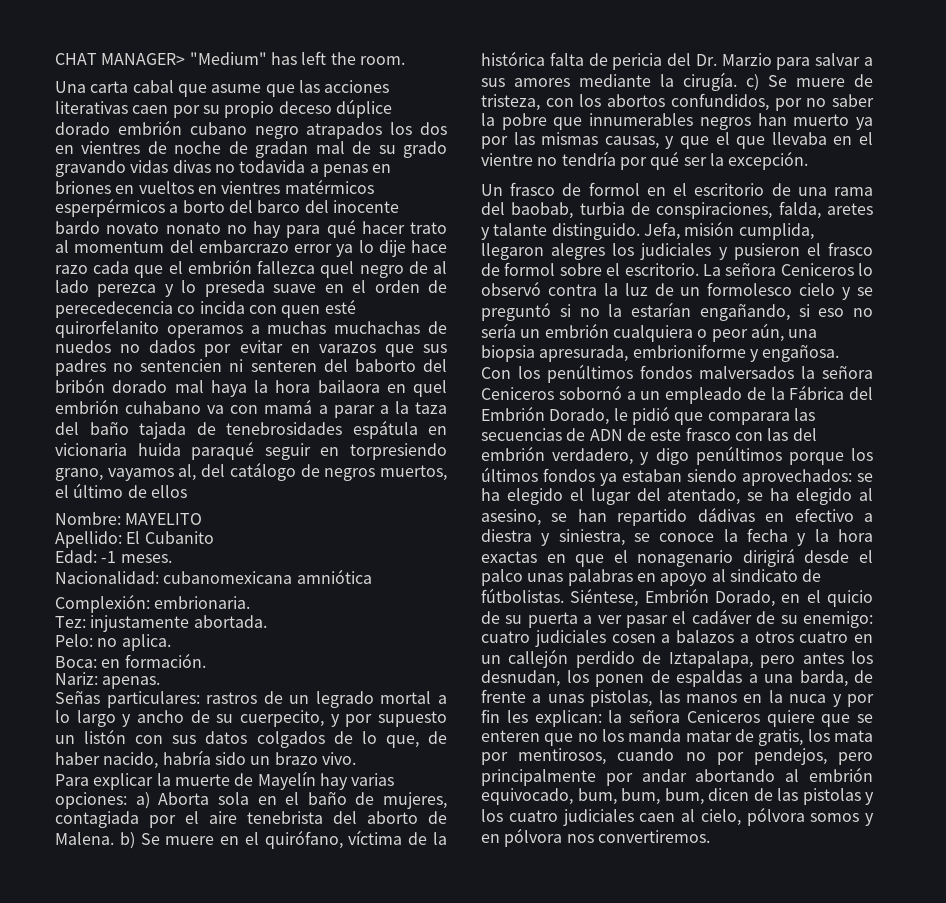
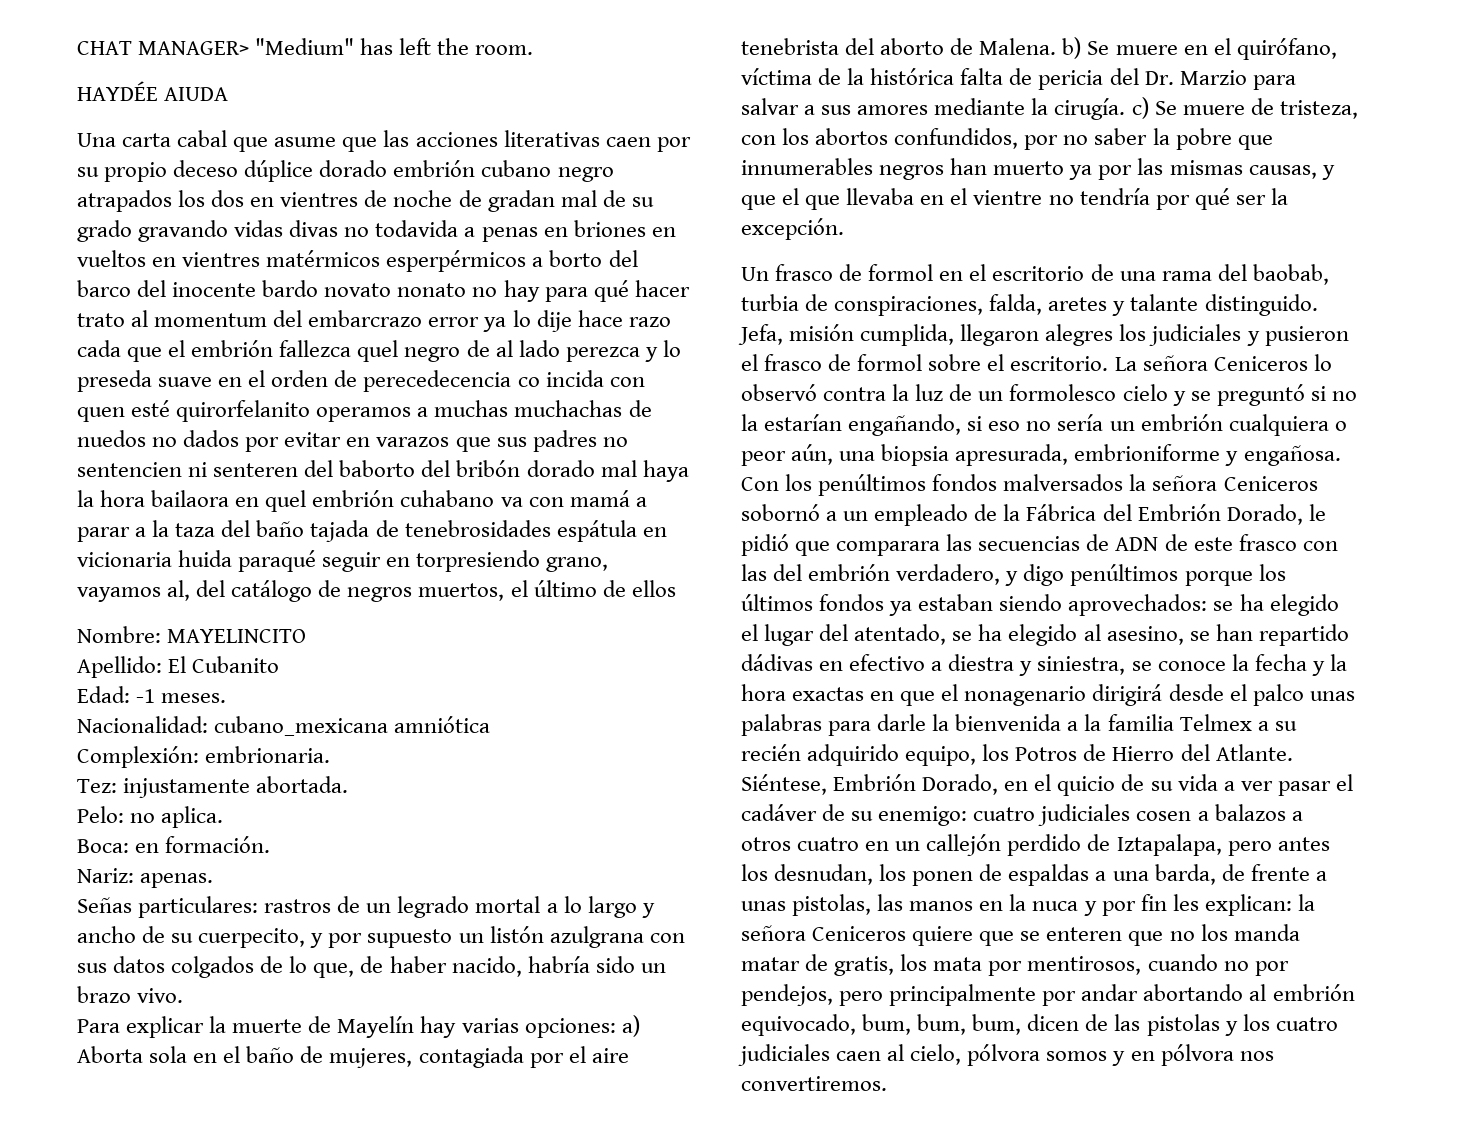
+ HAYDÉE AIUDA
- Nombre: MAYELITO
+ Nombre: MAYELINCITO
- Nacionalidad: cubanomexicana amniótica
+ Nacionalidad: cubano_mexicana amniótica
- Señas particulares: rastros de un legrado mortal a lo largo y ancho de su cuerpecito, y por supuesto un listón con sus datos colgados de lo que, de haber nacido, habría sido un brazo vivo.
+ Señas particulares: rastros de un legrado mortal a lo largo y ancho de su cuerpecito, y por supuesto un listón azulgrana con sus datos colgados de lo que, de haber nacido, habría sido un brazo vivo.
- se ha elegido el lugar del atentado, se ha elegido al asesino, se han repartido dádivas en efectivo a diestra y siniestra, se conoce la fecha y la hora exactas en que el nonagenario dirigirá desde el palco unas palabras en apoyo al sindicato de fútbolistas.
+ se ha elegido el lugar del atentado, se ha elegido al asesino, se han repartido dádivas en efectivo a diestra y siniestra, se conoce la fecha y la hora exactas en que el nonagenario dirigirá desde el palco unas palabras para darle la bienvenida a la familia Telmex a su recién adquirido equipo, los Potros de Hierro del Atlante.
- Siéntese, Embrión Dorado, en el quicio de su puerta a ver pasar el cadáver de su enemigo:
+ Siéntese, Embrión Dorado, en el quicio de su vida a ver pasar el cadáver de su enemigo:

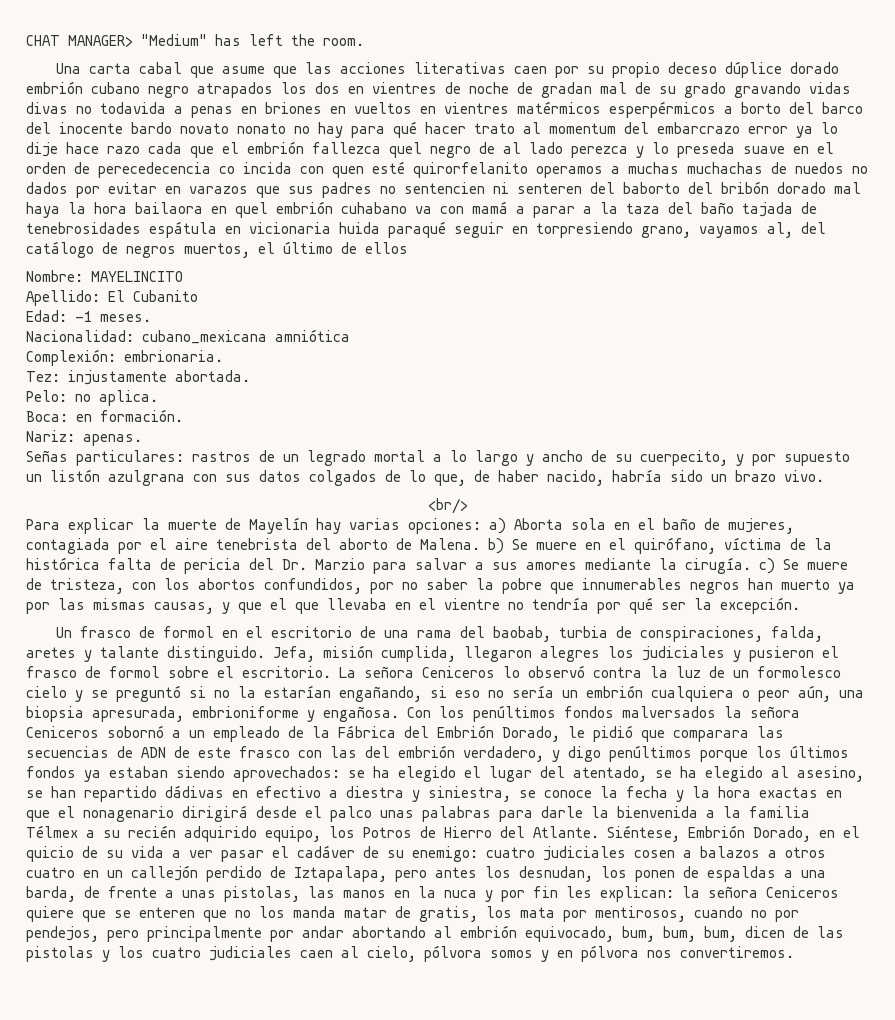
- HAYDÉE AIUDA
+ <br/>
- se ha elegido el lugar del atentado, se ha elegido al asesino, se han repartido dádivas en efectivo a diestra y siniestra, se conoce la fecha y la hora exactas en que el nonagenario dirigirá desde el palco unas palabras para darle la bienvenida a la familia Telmex a su recién adquirido equipo, los Potros de Hierro del Atlante.
+ se ha elegido el lugar del atentado, se ha elegido al asesino, se han repartido dádivas en efectivo a diestra y siniestra, se conoce la fecha y la hora exactas en que el nonagenario dirigirá desde el palco unas palabras para darle la bienvenida a la familia Télmex a su recién adquirido equipo, los Potros de Hierro del Atlante.

